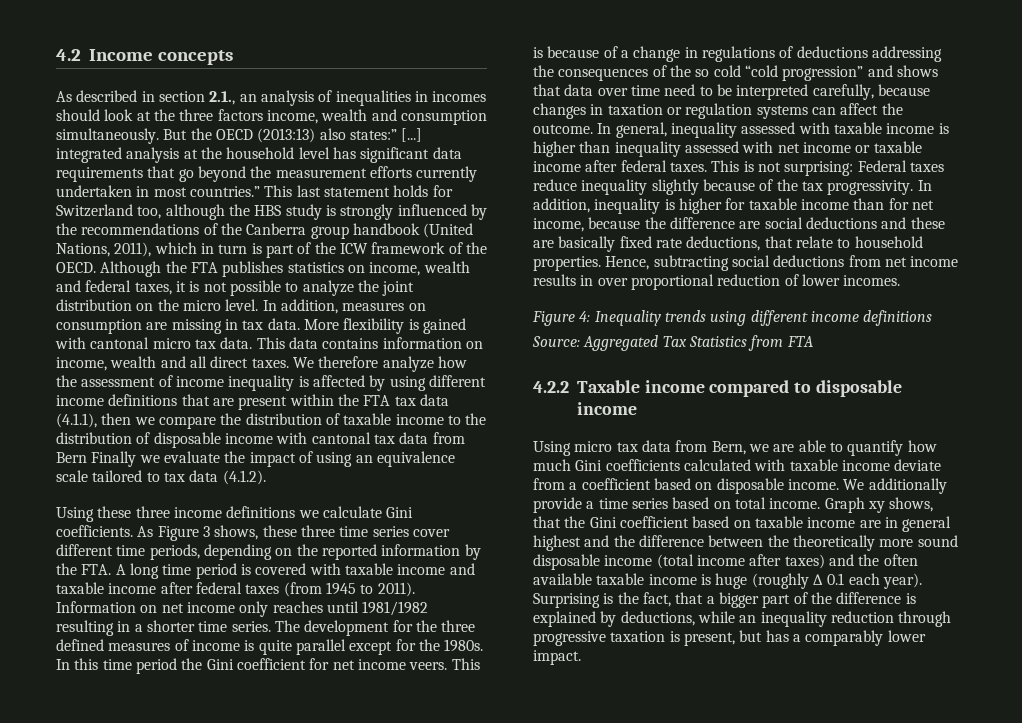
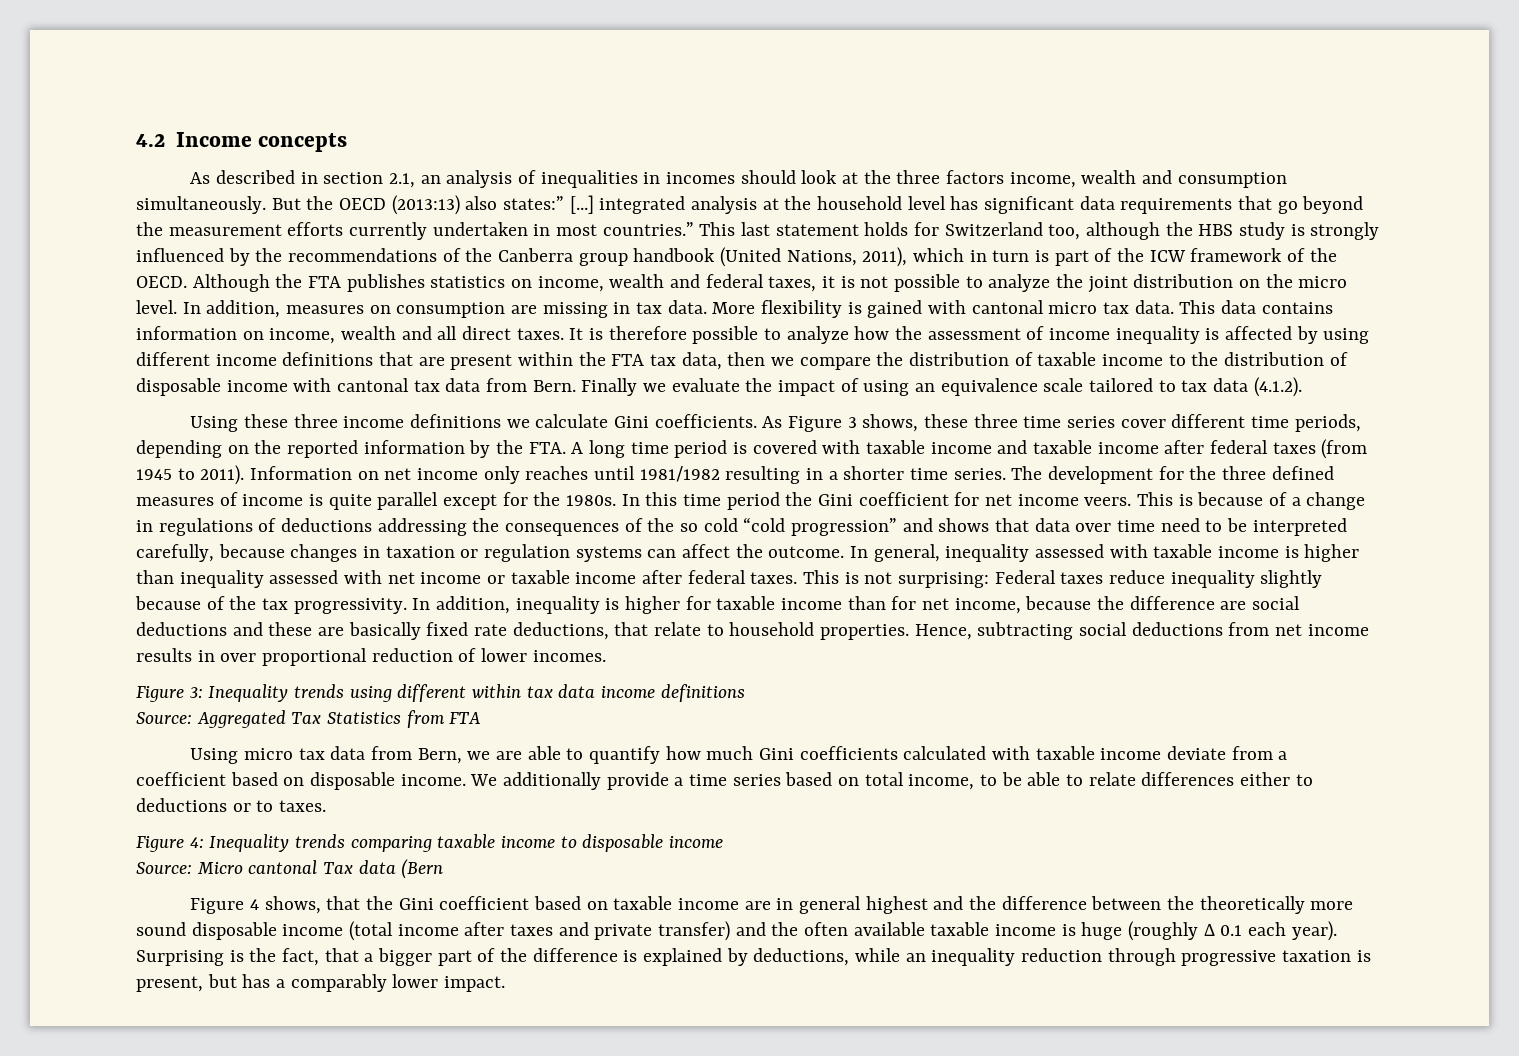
- As described in section 2.1., an analysis of inequalities in incomes should look at the three factors income, wealth and consumption simultaneously.
+ As described in section 2.1, an analysis of inequalities in incomes should look at the three factors income, wealth and consumption simultaneously.
- We therefore analyze how the assessment of income inequality is affected by using different income definitions that are present within the FTA tax data (4.1.1), then we compare the distribution of taxable income to the distribution of disposable income with cantonal tax data from Bern Finally we evaluate the impact of using an equivalence scale tailored to tax data (4.1.2).
+ It is therefore possible to analyze how the assessment of income inequality is affected by using different income definitions that are present within the FTA tax data, then we compare the distribution of taxable income to the distribution of disposable income with cantonal tax data from Bern. Finally we evaluate the impact of using an equivalence scale tailored to tax data (4.1.2).
- Figure 4: Inequality trends using different income definitions
+ Figure 3: Inequality trends using different within tax data income definitions
- 4.2.2 Taxable income compared to disposable income
- We additionally provide a time series based on total income. Graph xy shows, that the Gini coefficient based on taxable income are in general highest and the difference between the theoretically more sound disposable income (total income after taxes) and the often available taxable income is huge (roughly ∆ 0.1 each year).
+ We additionally provide a time series based on total income, to be able to relate differences either to deductions or to taxes.
+ Figure 4: Inequality trends comparing taxable income to disposable income
+ Source: Micro cantonal Tax data (Bern
+ Figure 4 shows, that the Gini coefficient based on taxable income are in general highest and the difference between the theoretically more sound disposable income (total income after taxes and private transfer) and the often available taxable income is huge (roughly ∆ 0.1 each year).

